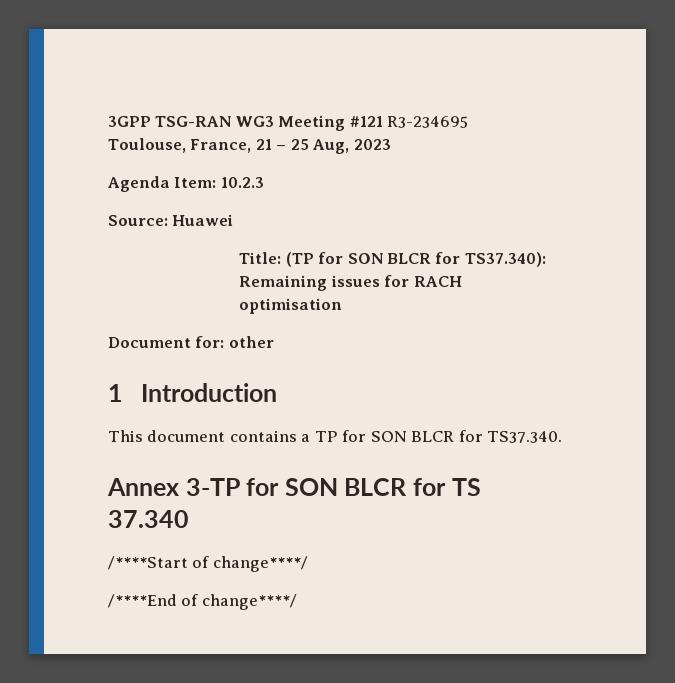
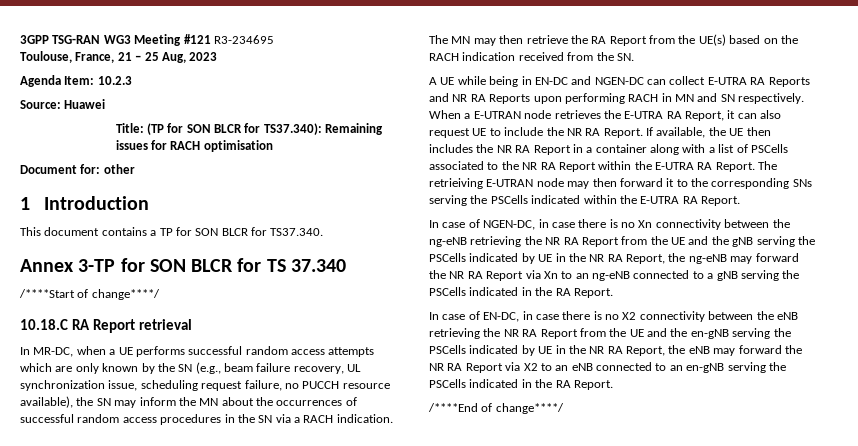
+ 10.18.C RA Report retrieval
+ In MR-DC, when a UE performs successful random access attempts which are only known by the SN (e.g., beam failure recovery, UL synchronization issue, scheduling request failure, no PUCCH resource available), the SN may inform the MN about the occurrences of successful random access procedures in the SN via a RACH indication. The MN may then retrieve the RA Report from the UE(s) based on the RACH indication received from the SN.
+ A UE while being in EN-DC and NGEN-DC can collect E-UTRA RA Reports and NR RA Reports upon performing RACH in MN and SN respectively. When a E-UTRAN node retrieves the E-UTRA RA Report, it can also request UE to include the NR RA Report. If available, the UE then includes the NR RA Report in a container along with a list of PSCells associated to the NR RA Report within the E-UTRA RA Report. The retrieiving E-UTRAN node may then forward it to the corresponding SNs serving the PSCells indicated within the E-UTRA RA Report.
+ In case of NGEN-DC, in case there is no Xn connectivity between the ng-eNB retrieving the NR RA Report from the UE and the gNB serving the PSCells indicated by UE in the NR RA Report, the ng-eNB may forward the NR RA Report via Xn to an ng-eNB connected to a gNB serving the PSCells indicated in the RA Report.
+ In case of EN-DC, in case there is no X2 connectivity between the eNB retrieving the NR RA Report from the UE and the en-gNB serving the PSCells indicated by UE in the NR RA Report, the eNB may forward the NR RA Report via X2 to an eNB connected to an en-gNB serving the PSCells indicated in the RA Report.

